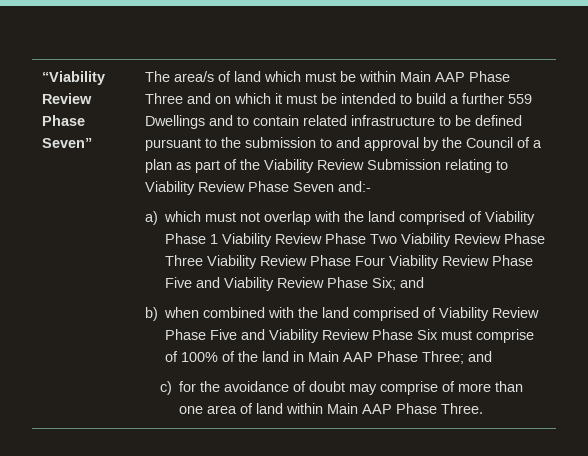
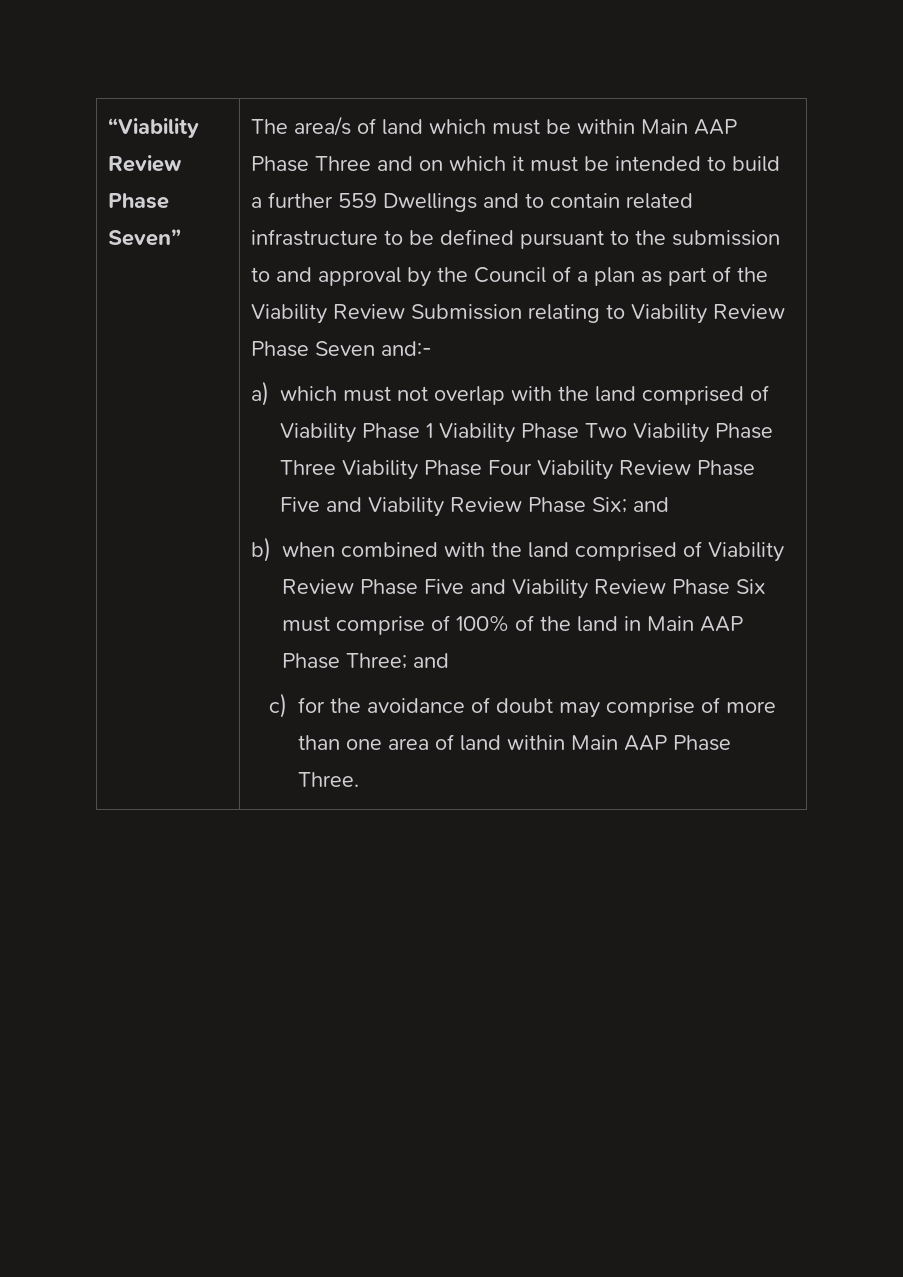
- a) which must not overlap with the land comprised of Viability Phase 1 Viability Review Phase Two Viability Review Phase Three Viability Review Phase Four Viability Review Phase Five and Viability Review Phase Six; and
+ a) which must not overlap with the land comprised of Viability Phase 1 Viability Phase Two Viability Phase Three Viability Phase Four Viability Review Phase Five and Viability Review Phase Six; and

